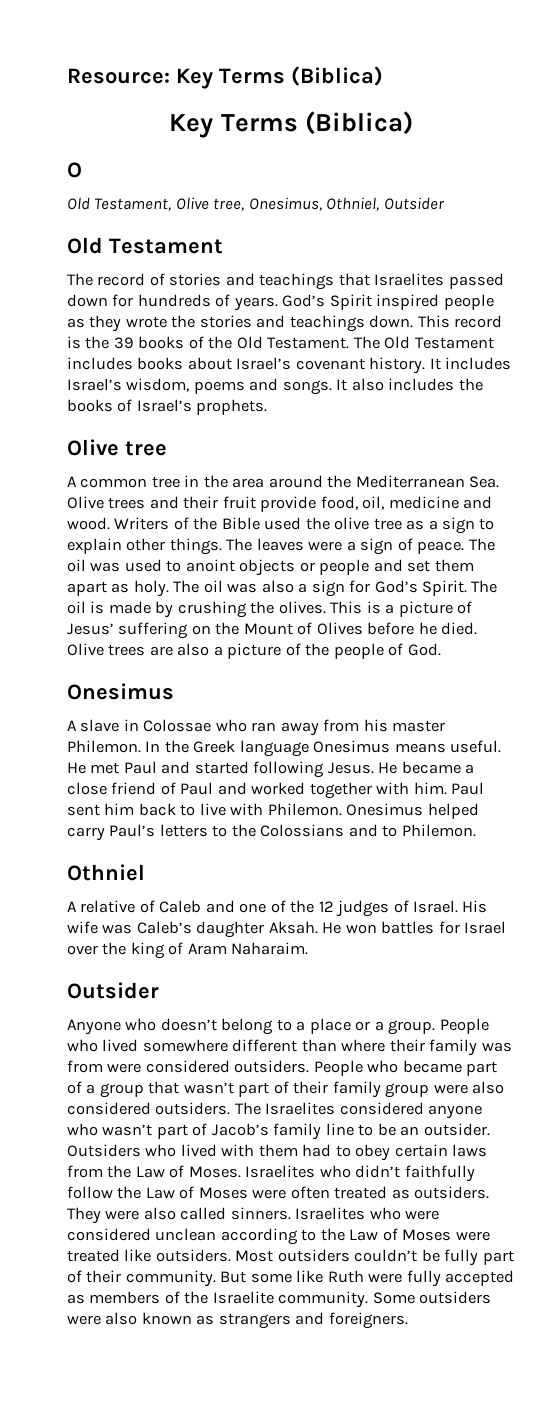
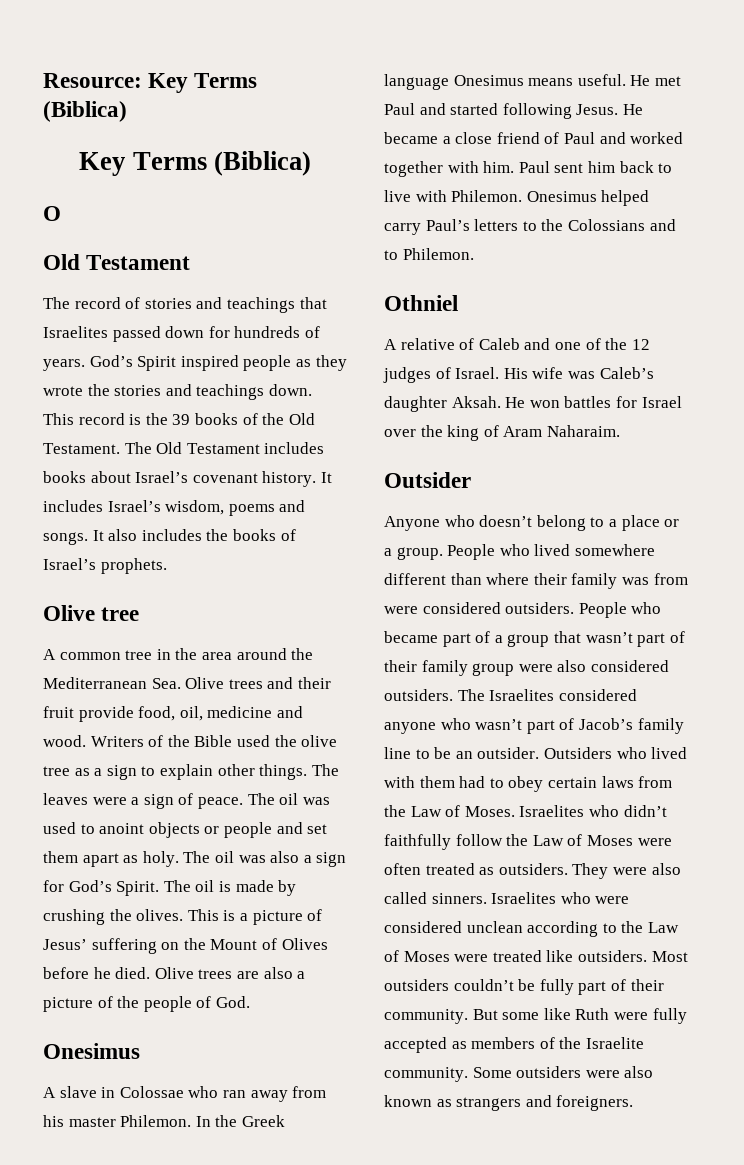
- Old Testament, Olive tree, Onesimus, Othniel, Outsider

